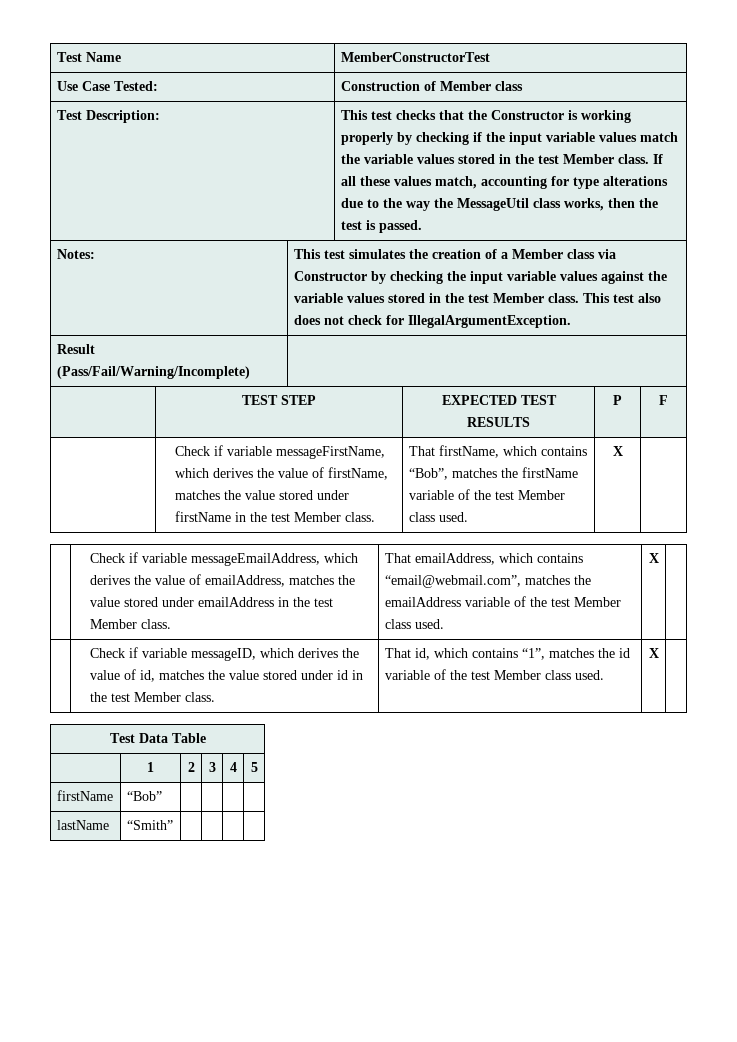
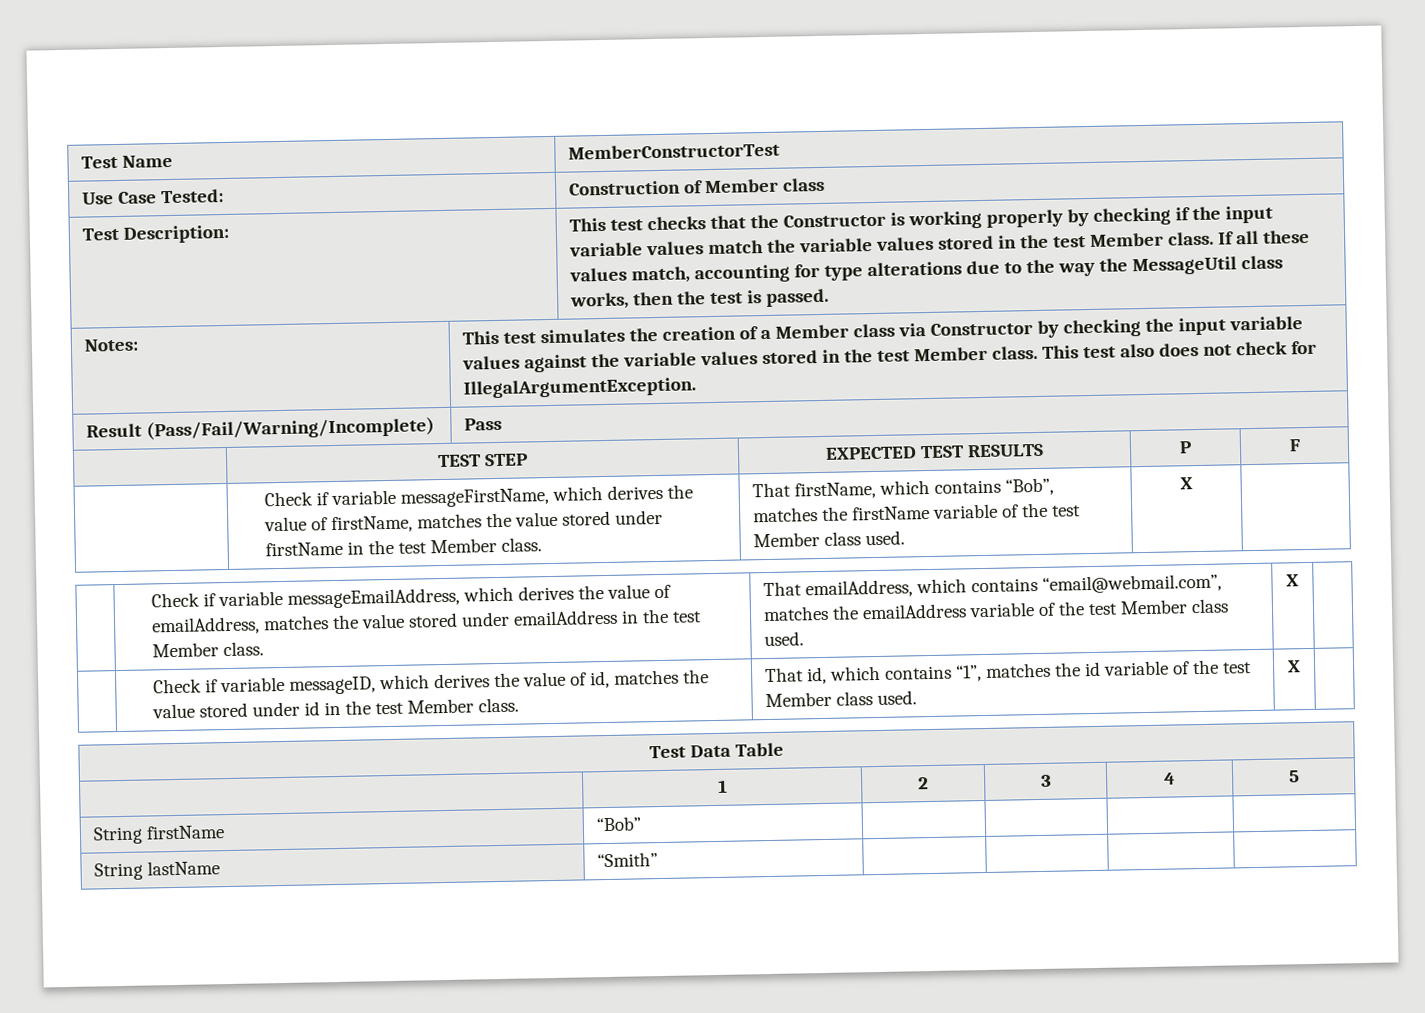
- Result (Pass/Fail/Warning/Incomplete) |
+ Result (Pass/Fail/Warning/Incomplete) | Pass
- firstName | “Bob” | | | |
+ String firstName | “Bob” | | | |
- lastName | “Smith” | | | |
+ String lastName | “Smith” | | | |

